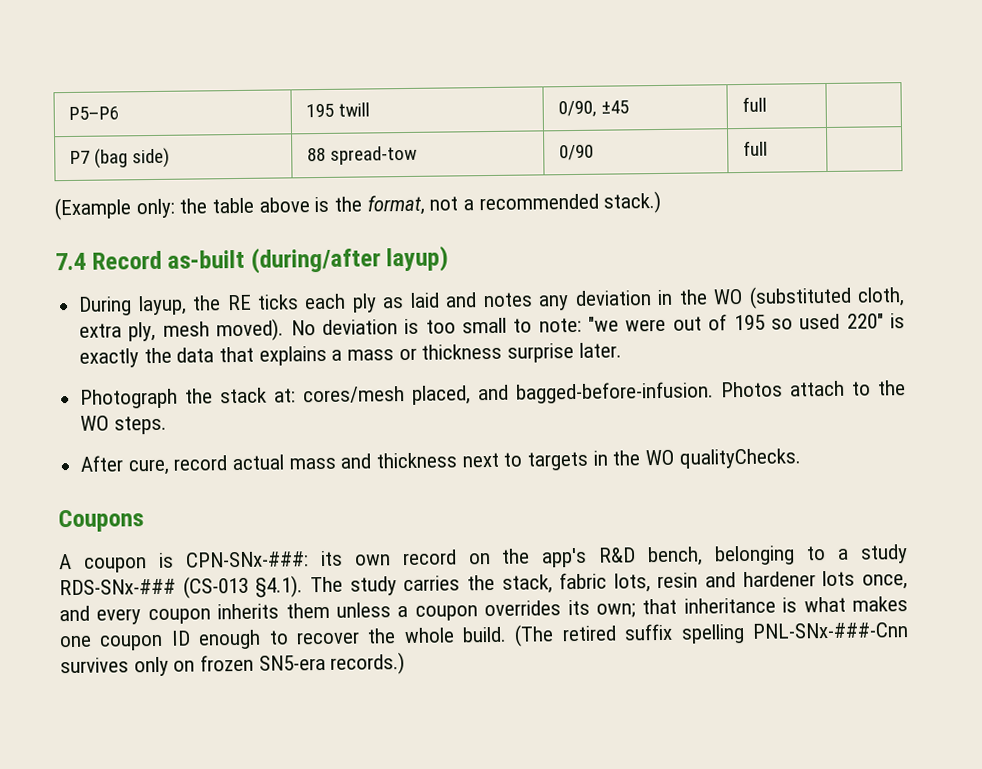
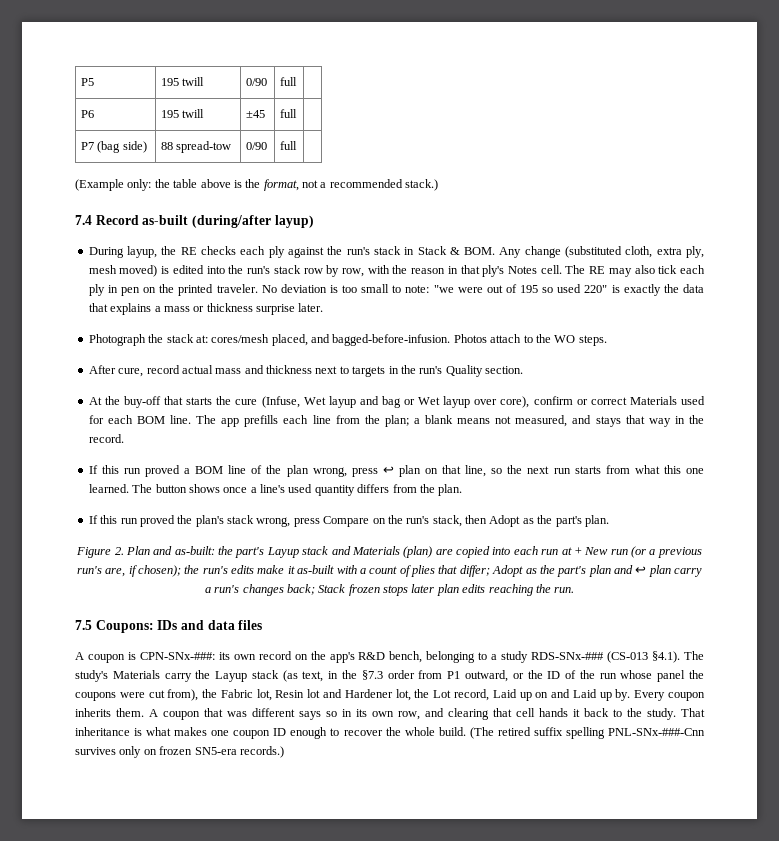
- P5–P6 | 195 twill | 0/90, ±45 | full |
+ P5 | 195 twill | 0/90 | full |
+ P6 | 195 twill | ±45 | full |
- During layup, the RE ticks each ply as laid and notes any deviation in the WO (substituted cloth, extra ply, mesh moved).
+ During layup, the RE checks each ply against the run's stack in Stack & BOM. Any change (substituted cloth, extra ply, mesh moved) is edited into the run's stack row by row, with the reason in that ply's Notes cell. The RE may also tick each ply in pen on the printed traveler.
- After cure, record actual mass and thickness next to targets in the WO qualityChecks.
- Coupons
+ After cure, record actual mass and thickness next to targets in the run's Quality section.
+ At the buy-off that starts the cure (Infuse, Wet layup and bag or Wet layup over core), confirm or correct Materials used for each BOM line. The app prefills each line from the plan; a blank means not measured, and stays that way in the record.
+ If this run proved a BOM line of the plan wrong, press ↩ plan on that line, so the next run starts from what this one learned. The button shows once a line's used quantity differs from the plan.
+ If this run proved the plan's stack wrong, press Compare on the run's stack, then Adopt as the part's plan.
+ Figure 2. Plan and as-built: the part's Layup stack and Materials (plan) are copied into each run at + New run (or a previous run's are, if chosen); the run's edits make it as-built with a count of plies that differ; Adopt as the part's plan and ↩ plan carry a run's changes back; Stack frozen stops later plan edits reaching the run.
+ 7.5 Coupons: IDs and data files
- A coupon is CPN-SNx-###: its own record on the app's R&D bench, belonging to a study RDS-SNx-### (CS-013 §4.1). The study carries the stack, fabric lots, resin and hardener lots once, and every coupon inherits them unless a coupon overrides its own; that inheritance is what makes one coupon ID enough to recover the whole build.
+ A coupon is CPN-SNx-###: its own record on the app's R&D bench, belonging to a study RDS-SNx-### (CS-013 §4.1). The study's Materials carry the Layup stack (as text, in the §7.3 order from P1 outward, or the ID of the run whose panel the coupons were cut from), the Fabric lot, Resin lot and Hardener lot, the Lot record, Laid up on and Laid up by. Every coupon inherits them. A coupon that was different says so in its own row, and clearing that cell hands it back to the study. That inheritance is what makes one coupon ID enough to recover the whole build.

